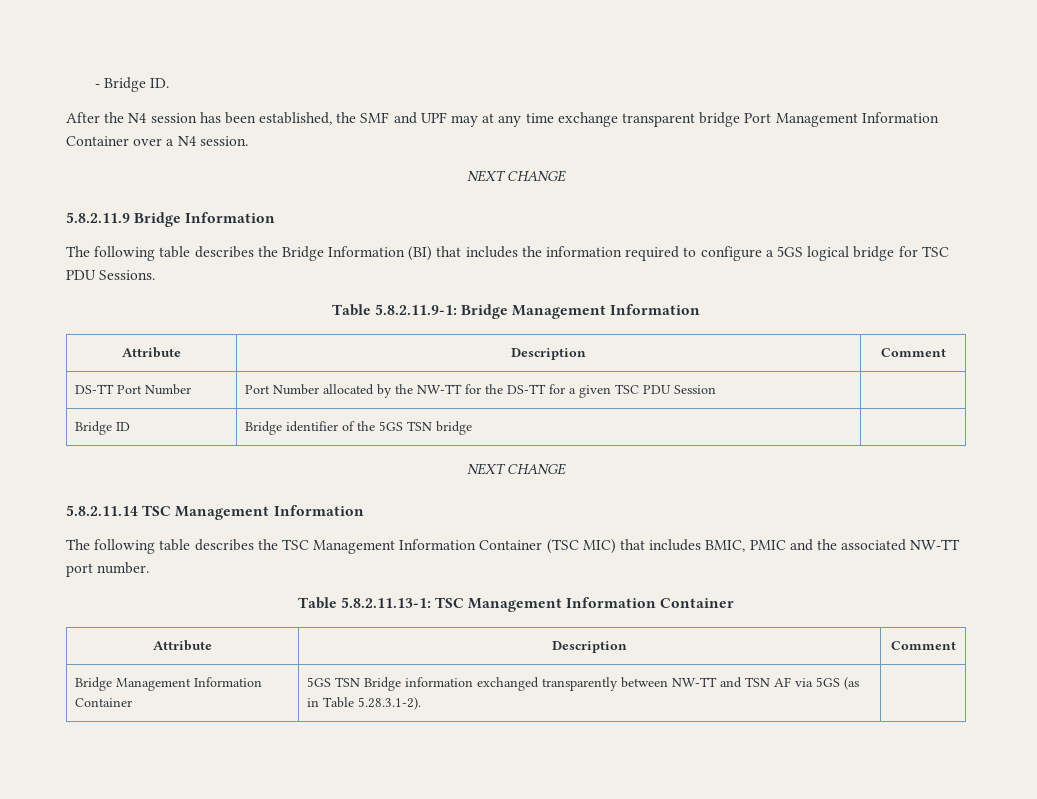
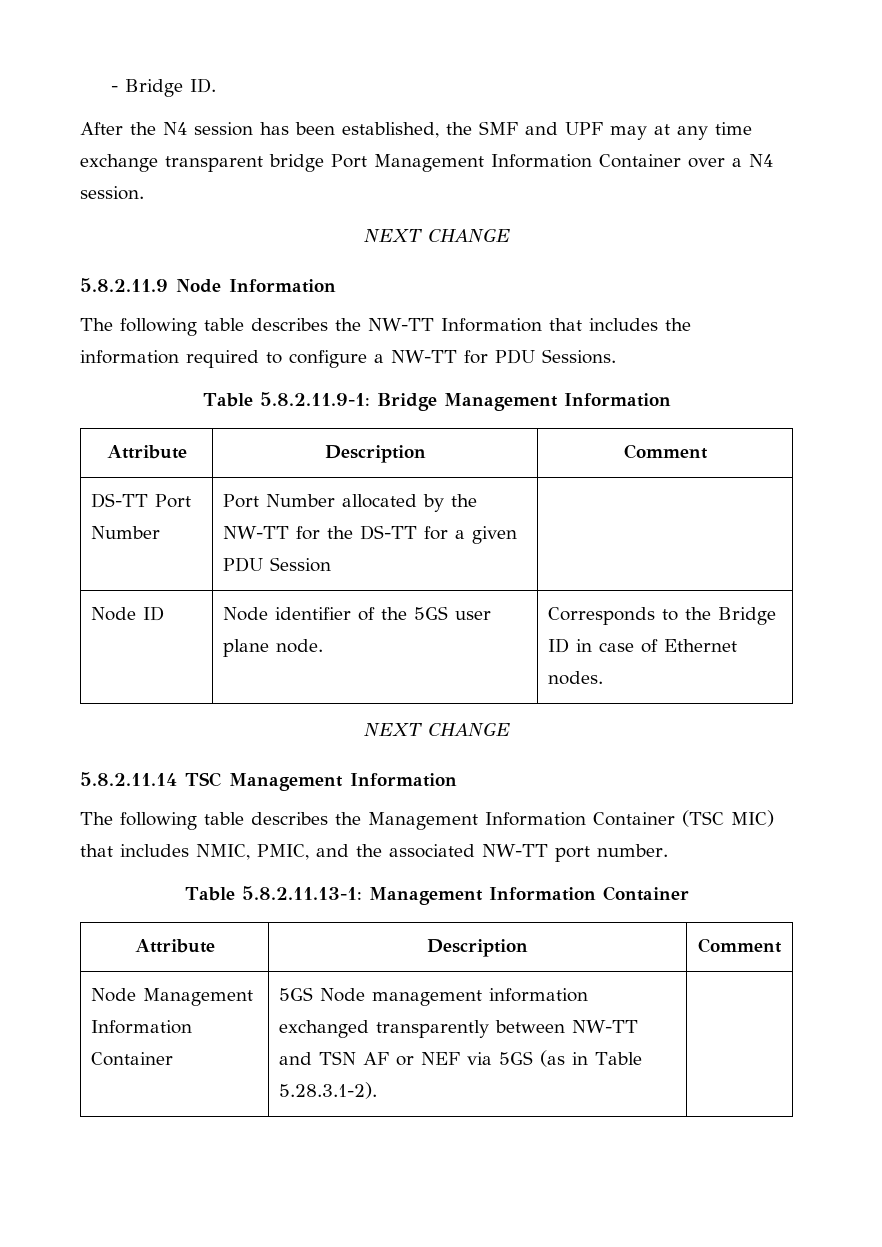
- 5.8.2.11.9 Bridge Information
- The following table describes the Bridge Information (BI) that includes the information required to configure a 5GS logical bridge for TSC PDU Sessions.
+ 5.8.2.11.9 Node Information
+ The following table describes the NW-TT Information that includes the information required to configure a NW-TT for PDU Sessions.
- DS-TT Port Number | Port Number allocated by the NW-TT for the DS-TT for a given TSC PDU Session |
+ DS-TT Port Number | Port Number allocated by the NW-TT for the DS-TT for a given PDU Session |
- Bridge ID | Bridge identifier of the 5GS TSN bridge |
+ Node ID | Node identifier of the 5GS user plane node. | Corresponds to the Bridge ID in case of Ethernet nodes.
- The following table describes the TSC Management Information Container (TSC MIC) that includes BMIC, PMIC and the associated NW-TT port number.
+ The following table describes the Management Information Container (TSC MIC) that includes NMIC, PMIC, and the associated NW-TT port number.
- Table 5.8.2.11.13-1: TSC Management Information Container
+ Table 5.8.2.11.13-1: Management Information Container
- Bridge Management Information Container | 5GS TSN Bridge information exchanged transparently between NW-TT and TSN AF via 5GS (as in Table 5.28.3.1-2). |
+ Node Management Information Container | 5GS Node management information exchanged transparently between NW-TT and TSN AF or NEF via 5GS (as in Table 5.28.3.1-2). |

